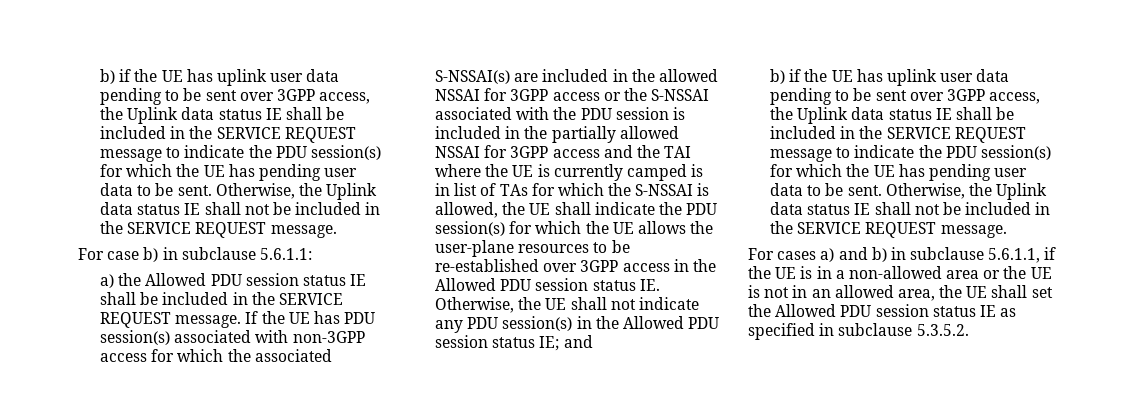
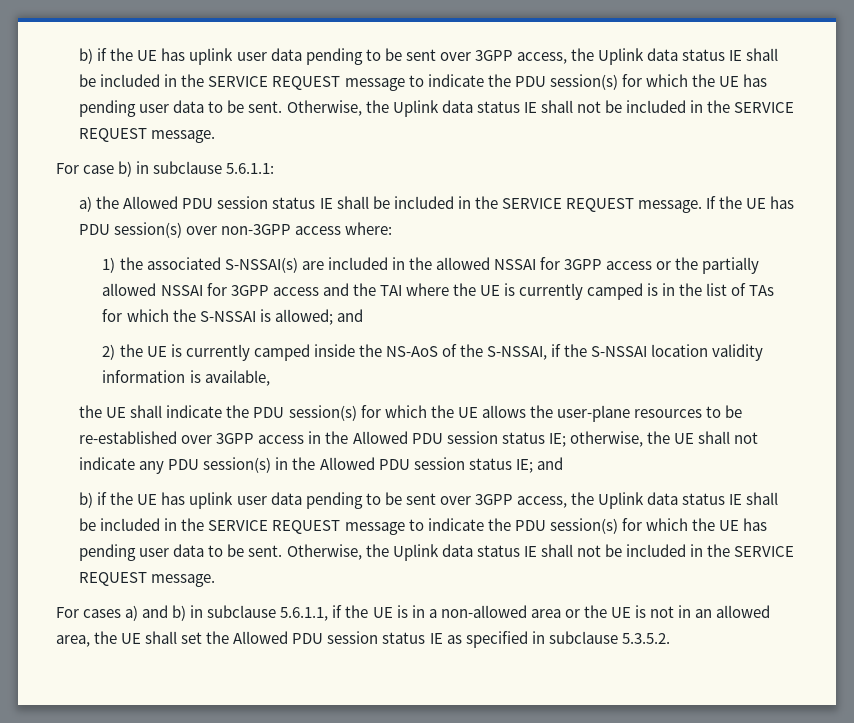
- If the UE has PDU session(s) associated with non-3GPP access for which the associated S-NSSAI(s) are included in the allowed NSSAI for 3GPP access or the S-NSSAI associated with the PDU session is included in the partially allowed NSSAI for 3GPP access and the TAI where the UE is currently camped is in list of TAs for which the S-NSSAI is allowed, the UE shall indicate the PDU session(s) for which the UE allows the user-plane resources to be re-established over 3GPP access in the Allowed PDU session status IE. Otherwise, the UE shall not indicate any PDU session(s) in the Allowed PDU session status IE;
+ If the UE has PDU session(s) over non-3GPP access where:
+ 1) the associated S-NSSAI(s) are included in the allowed NSSAI for 3GPP access or the partially allowed NSSAI for 3GPP access and the TAI where the UE is currently camped is in the list of TAs for which the S-NSSAI is allowed; and
+ 2) the UE is currently camped inside the NS-AoS of the S-NSSAI, if the S-NSSAI location validity information is available,
+ the UE shall indicate the PDU session(s) for which the UE allows the user-plane resources to be re-established over 3GPP access in the Allowed PDU session status IE; otherwise, the UE shall not indicate any PDU session(s) in the Allowed PDU session status IE;

